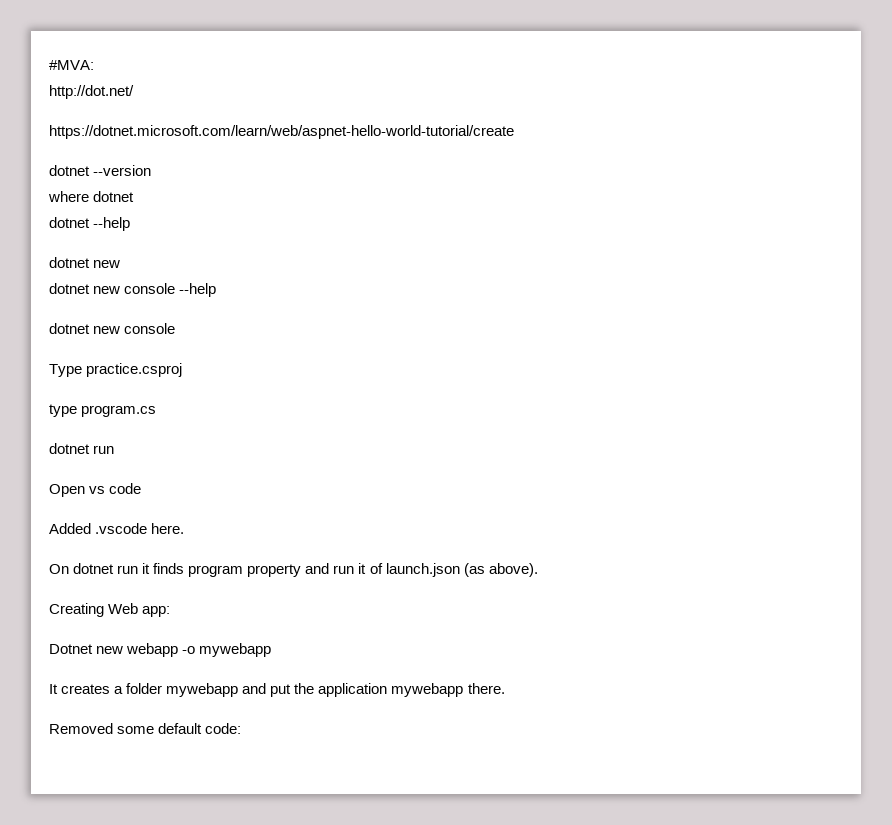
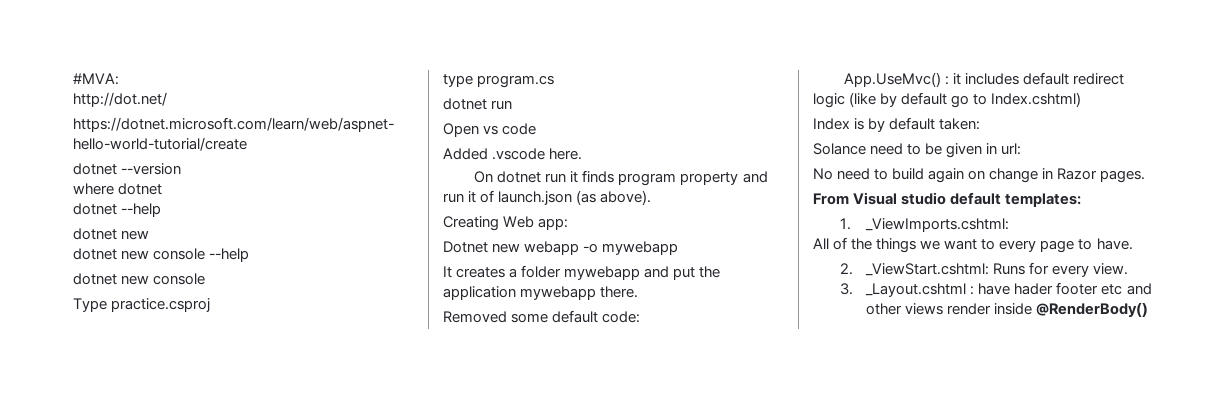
+ App.UseMvc() : it includes default redirect logic (like by default go to Index.cshtml)
+ Index is by default taken:
+ Solance need to be given in url:
+ No need to build again on change in Razor pages.
+ From Visual studio default templates:
+ 1. _ViewImports.cshtml:
+ All of the things we want to every page to have.
+ 2. _ViewStart.cshtml: Runs for every view.
+ 3. _Layout.cshtml : have hader footer etc and other views render inside @RenderBody()

